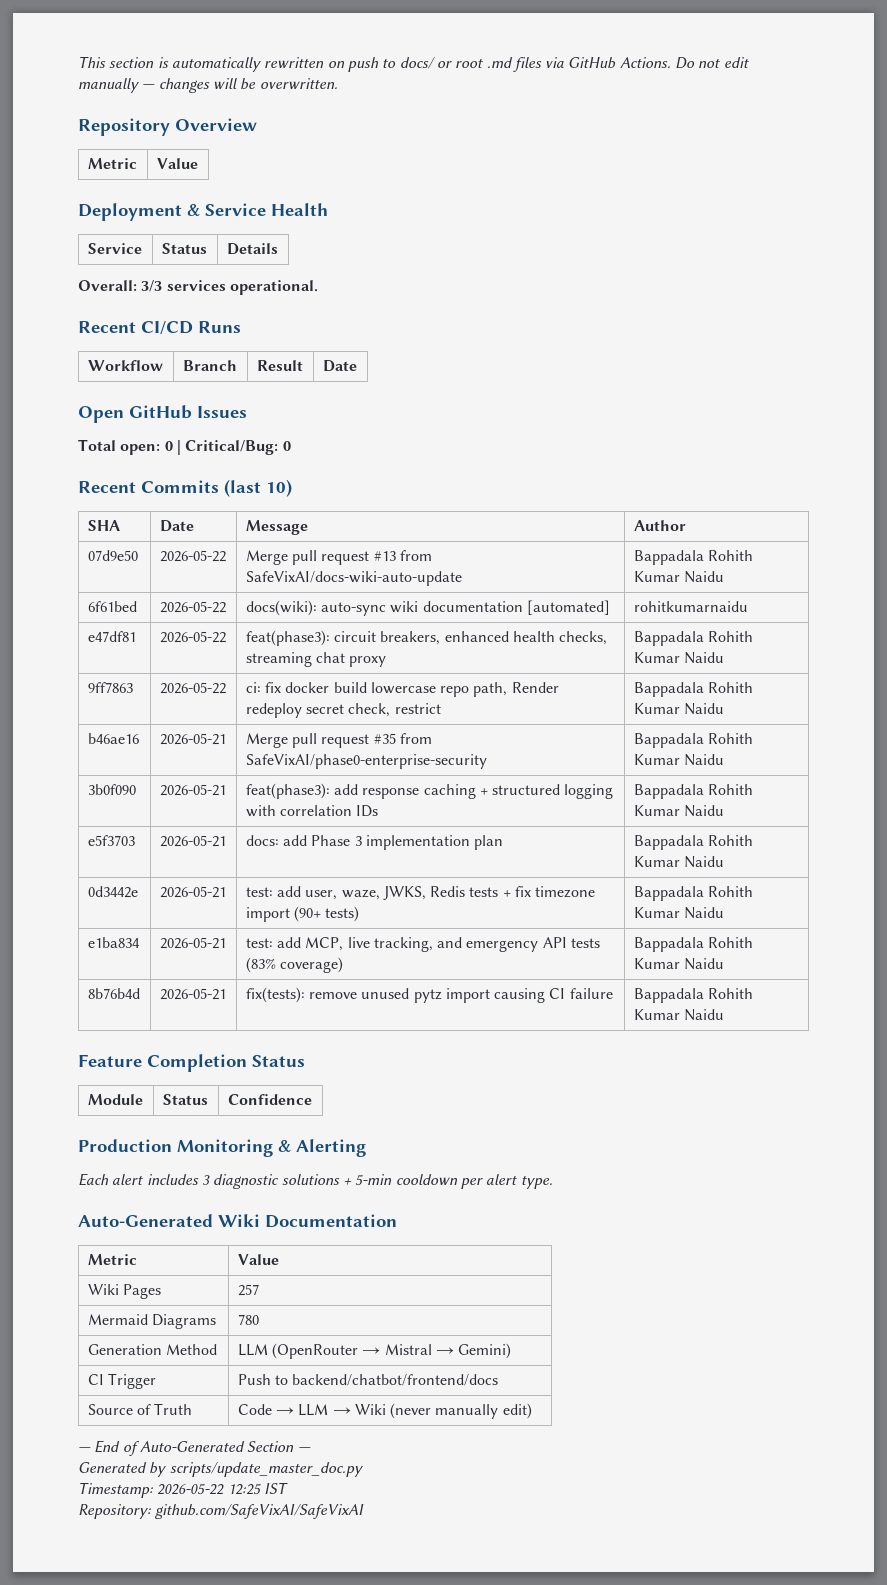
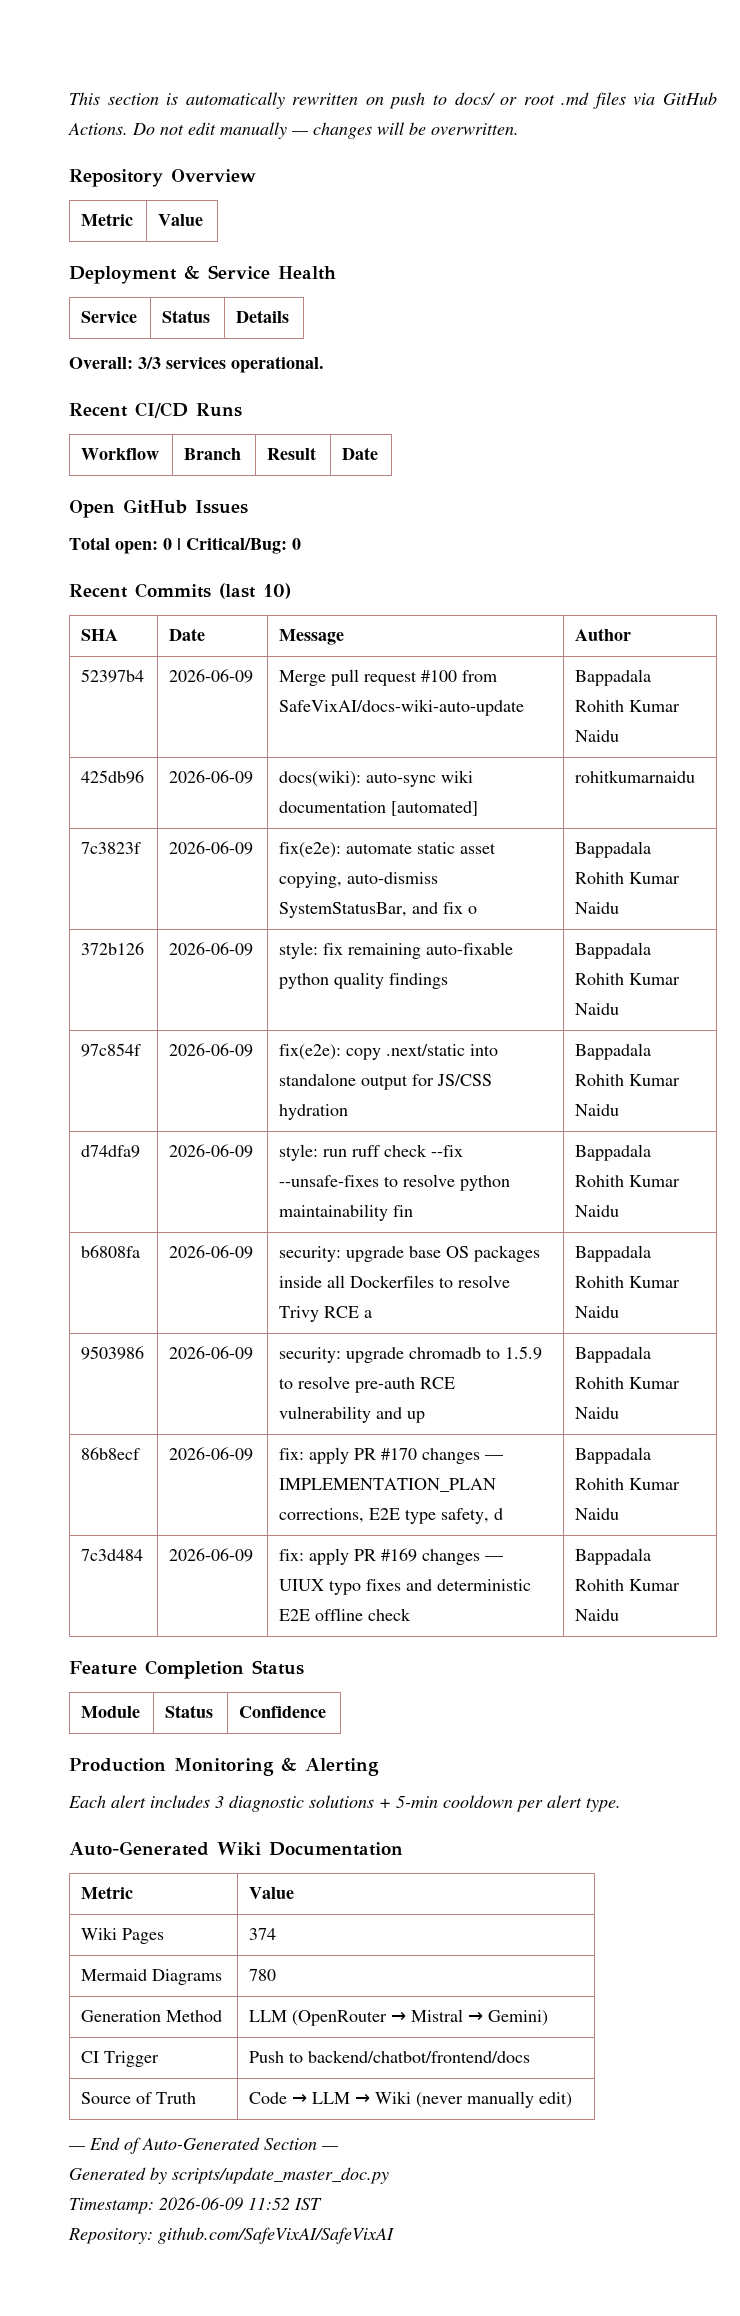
- 07d9e50 | 2026-05-22 | Merge pull request #13 from SafeVixAI/docs-wiki-auto-update | Bappadala Rohith Kumar Naidu
+ 52397b4 | 2026-06-09 | Merge pull request #100 from SafeVixAI/docs-wiki-auto-update | Bappadala Rohith Kumar Naidu
- 6f61bed | 2026-05-22 | docs(wiki): auto-sync wiki documentation [automated] | rohitkumarnaidu
+ 425db96 | 2026-06-09 | docs(wiki): auto-sync wiki documentation [automated] | rohitkumarnaidu
- e47df81 | 2026-05-22 | feat(phase3): circuit breakers, enhanced health checks, streaming chat proxy | Bappadala Rohith Kumar Naidu
- 9ff7863 | 2026-05-22 | ci: fix docker build lowercase repo path, Render redeploy secret check, restrict | Bappadala Rohith Kumar Naidu
- b46ae16 | 2026-05-21 | Merge pull request #35 from SafeVixAI/phase0-enterprise-security | Bappadala Rohith Kumar Naidu
- 3b0f090 | 2026-05-21 | feat(phase3): add response caching + structured logging with correlation IDs | Bappadala Rohith Kumar Naidu
- e5f3703 | 2026-05-21 | docs: add Phase 3 implementation plan | Bappadala Rohith Kumar Naidu
- 0d3442e | 2026-05-21 | test: add user, waze, JWKS, Redis tests + fix timezone import (90+ tests) | Bappadala Rohith Kumar Naidu
- e1ba834 | 2026-05-21 | test: add MCP, live tracking, and emergency API tests (83% coverage) | Bappadala Rohith Kumar Naidu
- 8b76b4d | 2026-05-21 | fix(tests): remove unused pytz import causing CI failure | Bappadala Rohith Kumar Naidu
+ 7c3823f | 2026-06-09 | fix(e2e): automate static asset copying, auto-dismiss SystemStatusBar, and fix o | Bappadala Rohith Kumar Naidu
+ 372b126 | 2026-06-09 | style: fix remaining auto-fixable python quality findings | Bappadala Rohith Kumar Naidu
+ 97c854f | 2026-06-09 | fix(e2e): copy .next/static into standalone output for JS/CSS hydration | Bappadala Rohith Kumar Naidu
+ d74dfa9 | 2026-06-09 | style: run ruff check --fix --unsafe-fixes to resolve python maintainability fin | Bappadala Rohith Kumar Naidu
+ b6808fa | 2026-06-09 | security: upgrade base OS packages inside all Dockerfiles to resolve Trivy RCE a | Bappadala Rohith Kumar Naidu
+ 9503986 | 2026-06-09 | security: upgrade chromadb to 1.5.9 to resolve pre-auth RCE vulnerability and up | Bappadala Rohith Kumar Naidu
+ 86b8ecf | 2026-06-09 | fix: apply PR #170 changes — IMPLEMENTATION_PLAN corrections, E2E type safety, d | Bappadala Rohith Kumar Naidu
+ 7c3d484 | 2026-06-09 | fix: apply PR #169 changes — UIUX typo fixes and deterministic E2E offline check | Bappadala Rohith Kumar Naidu
- Wiki Pages | 257
+ Wiki Pages | 374
- Timestamp: 2026-05-22 12:25 IST
+ Timestamp: 2026-06-09 11:52 IST

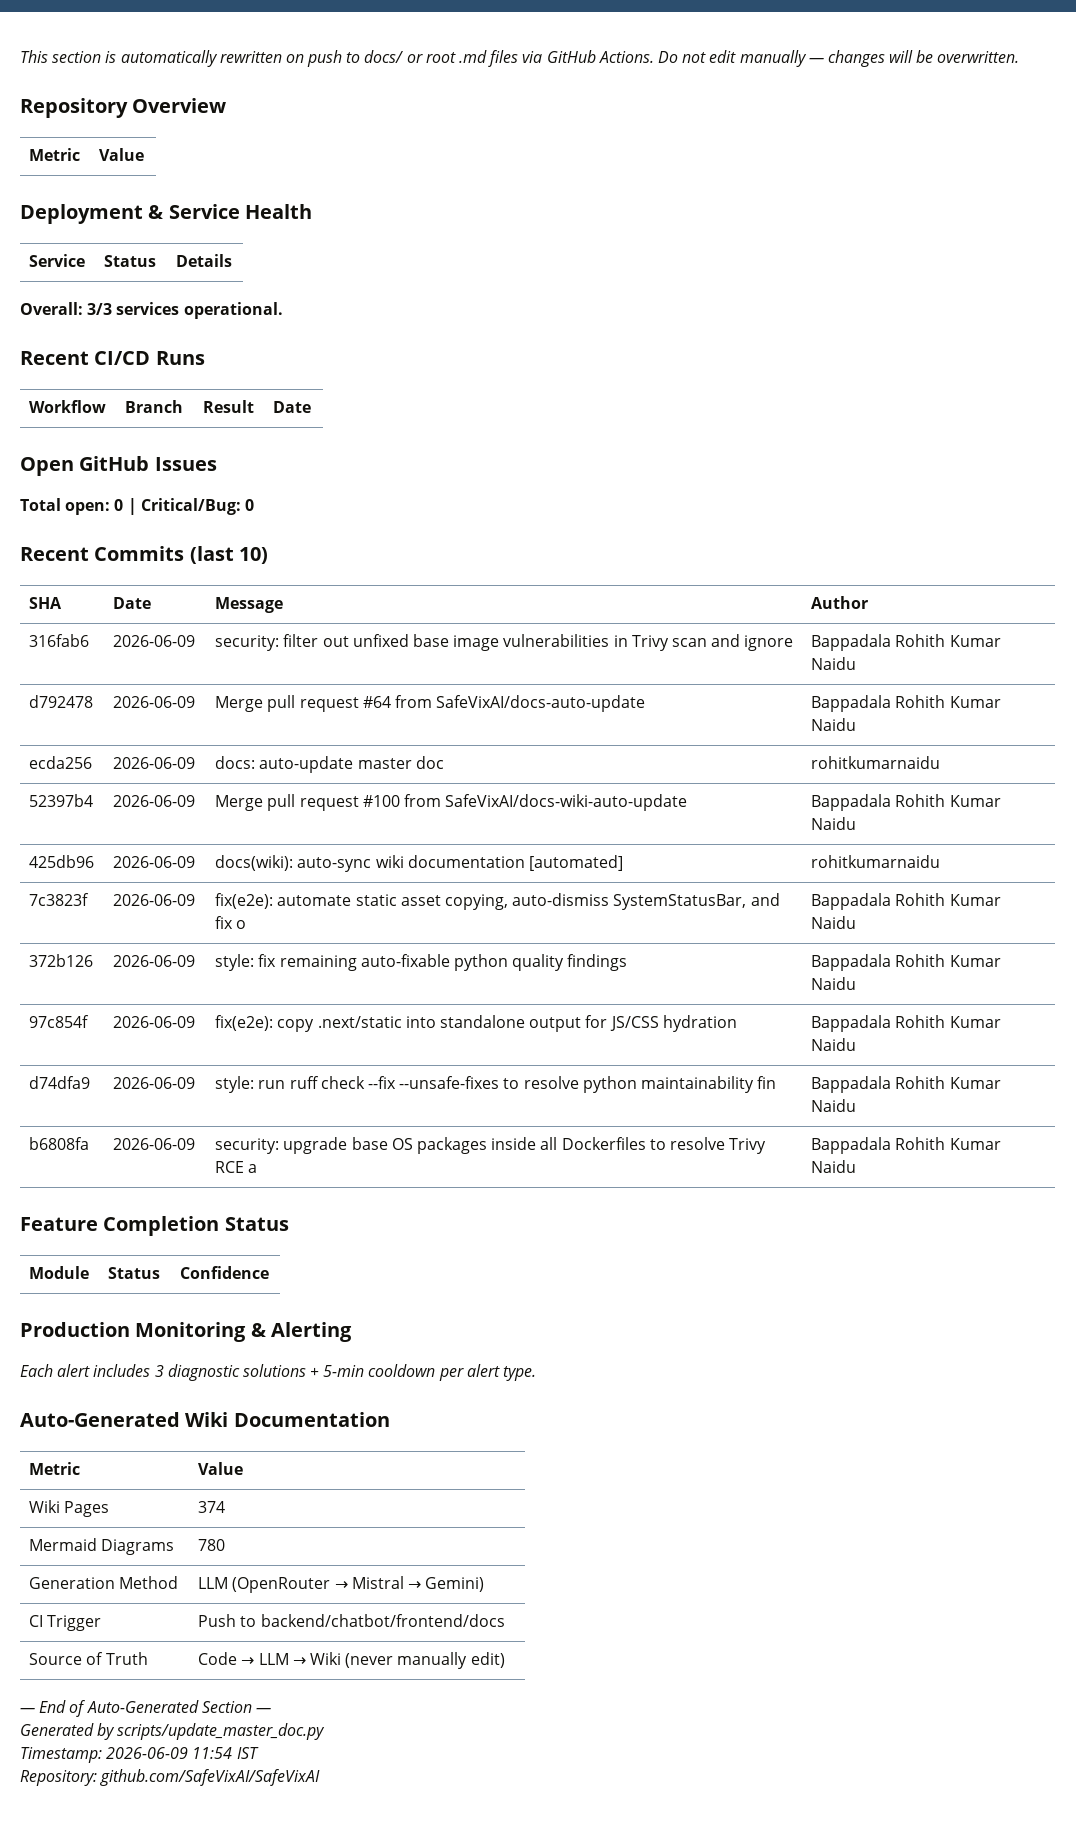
+ 316fab6 | 2026-06-09 | security: filter out unfixed base image vulnerabilities in Trivy scan and ignore | Bappadala Rohith Kumar Naidu
+ d792478 | 2026-06-09 | Merge pull request #64 from SafeVixAI/docs-auto-update | Bappadala Rohith Kumar Naidu
+ ecda256 | 2026-06-09 | docs: auto-update master doc | rohitkumarnaidu
- 9503986 | 2026-06-09 | security: upgrade chromadb to 1.5.9 to resolve pre-auth RCE vulnerability and up | Bappadala Rohith Kumar Naidu
- 86b8ecf | 2026-06-09 | fix: apply PR #170 changes — IMPLEMENTATION_PLAN corrections, E2E type safety, d | Bappadala Rohith Kumar Naidu
- 7c3d484 | 2026-06-09 | fix: apply PR #169 changes — UIUX typo fixes and deterministic E2E offline check | Bappadala Rohith Kumar Naidu
- Timestamp: 2026-06-09 11:52 IST
+ Timestamp: 2026-06-09 11:54 IST

